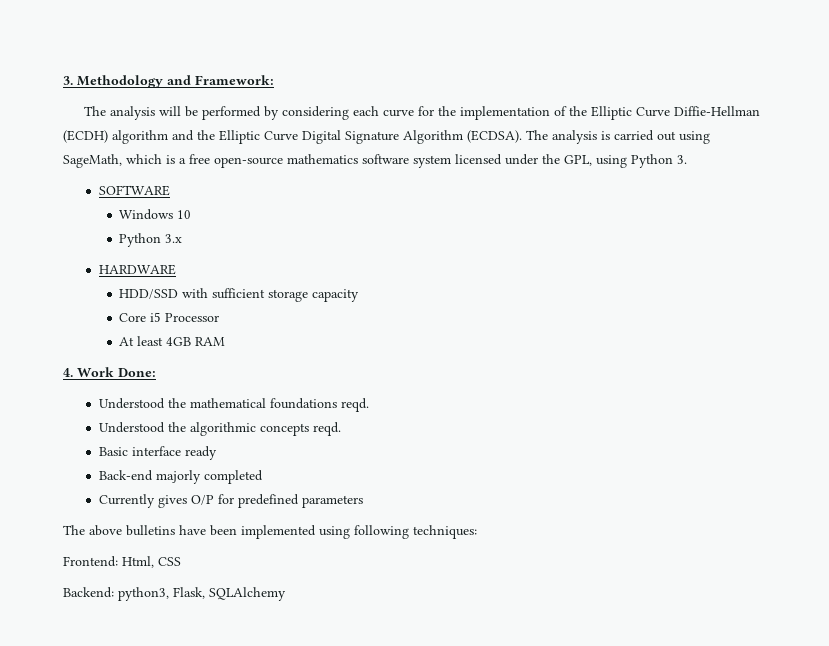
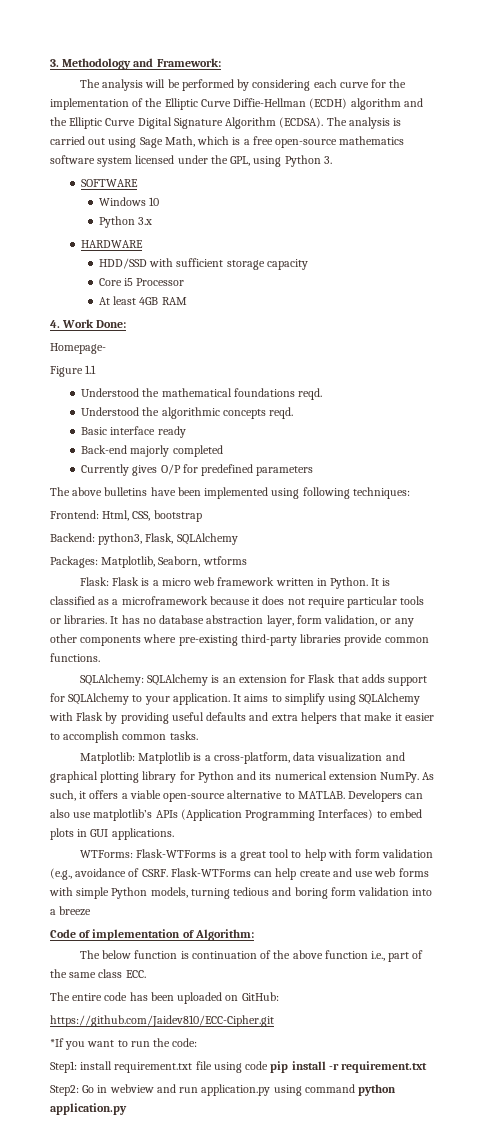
- The analysis is carried out using SageMath, which is a free open-source mathematics software system licensed under the GPL, using Python 3.
+ The analysis is carried out using Sage Math, which is a free open-source mathematics software system licensed under the GPL, using Python 3.
+ Homepage-
+ Figure 1.1
- Frontend: Html, CSS
+ Frontend: Html, CSS, bootstrap
+ Packages: Matplotlib, Seaborn, wtforms
+ Flask: Flask is a micro web framework written in Python. It is classified as a microframework because it does not require particular tools or libraries. It has no database abstraction layer, form validation, or any other components where pre-existing third-party libraries provide common functions.
+ SQLAlchemy: SQLAlchemy is an extension for Flask that adds support for SQLAlchemy to your application. It aims to simplify using SQLAlchemy with Flask by providing useful defaults and extra helpers that make it easier to accomplish common tasks.
+ Matplotlib: Matplotlib is a cross-platform, data visualization and graphical plotting library for Python and its numerical extension NumPy. As such, it offers a viable open-source alternative to MATLAB. Developers can also use matplotlib’s APIs (Application Programming Interfaces) to embed plots in GUI applications.
+ WTForms: Flask-WTForms is a great tool to help with form validation (e.g., avoidance of CSRF. Flask-WTForms can help create and use web forms with simple Python models, turning tedious and boring form validation into a breeze
+ Code of implementation of Algorithm:
+ The below function is continuation of the above function i.e., part of the same class ECC.
+ The entire code has been uploaded on GitHub:
+ https://github.com/Jaidev810/ECC-Cipher.git
+ *If you want to run the code:
+ Step1: install requirement.txt file using code pip install -r requirement.txt
+ Step2: Go in webview and run application.py using command python application.py

